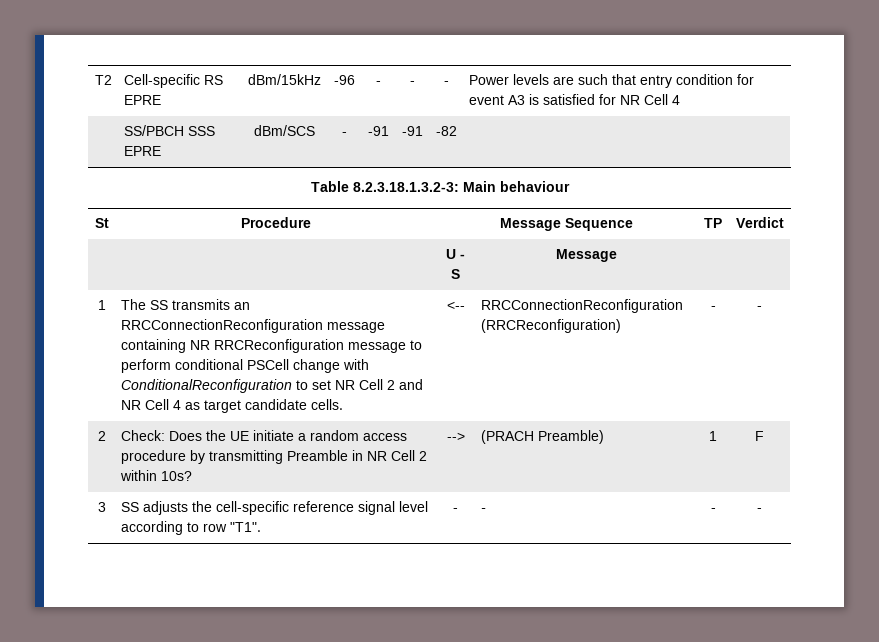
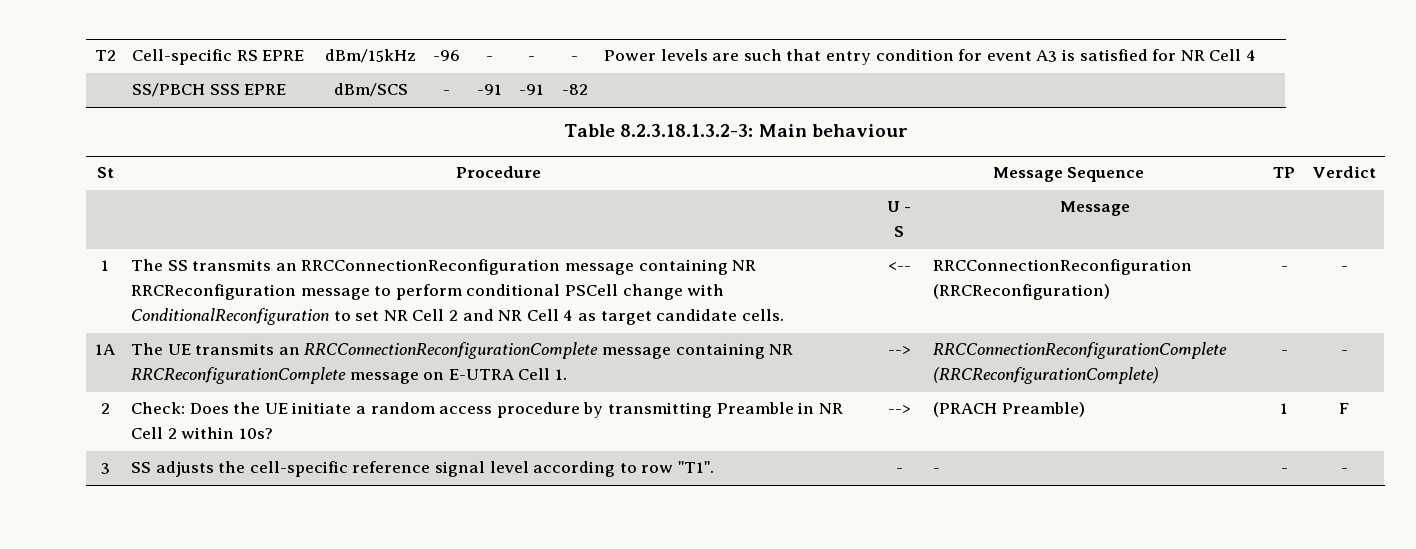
+ 1A | The UE transmits an RRCConnectionReconfigurationComplete message containing NR RRCReconfigurationComplete message on E-UTRA Cell 1. | --> | RRCConnectionReconfigurationComplete (RRCReconfigurationComplete) | - | -

